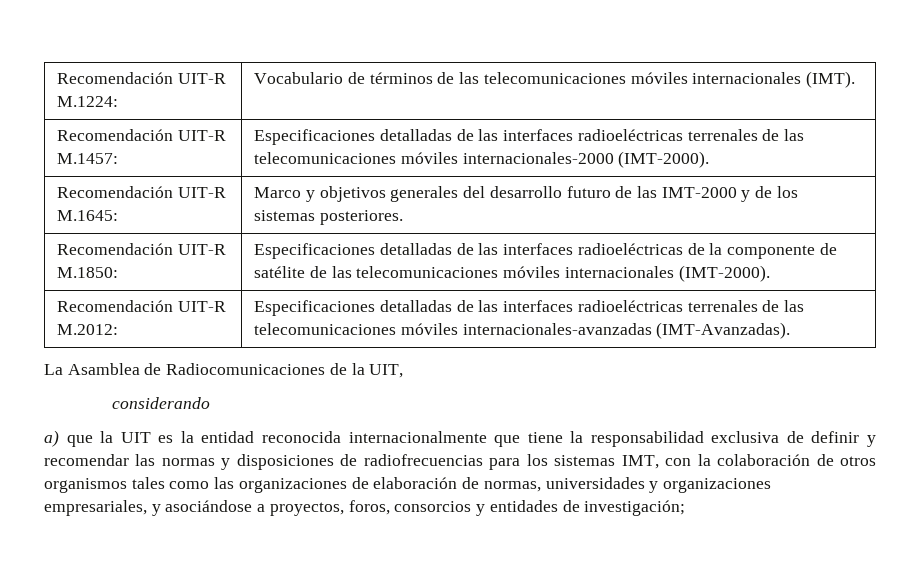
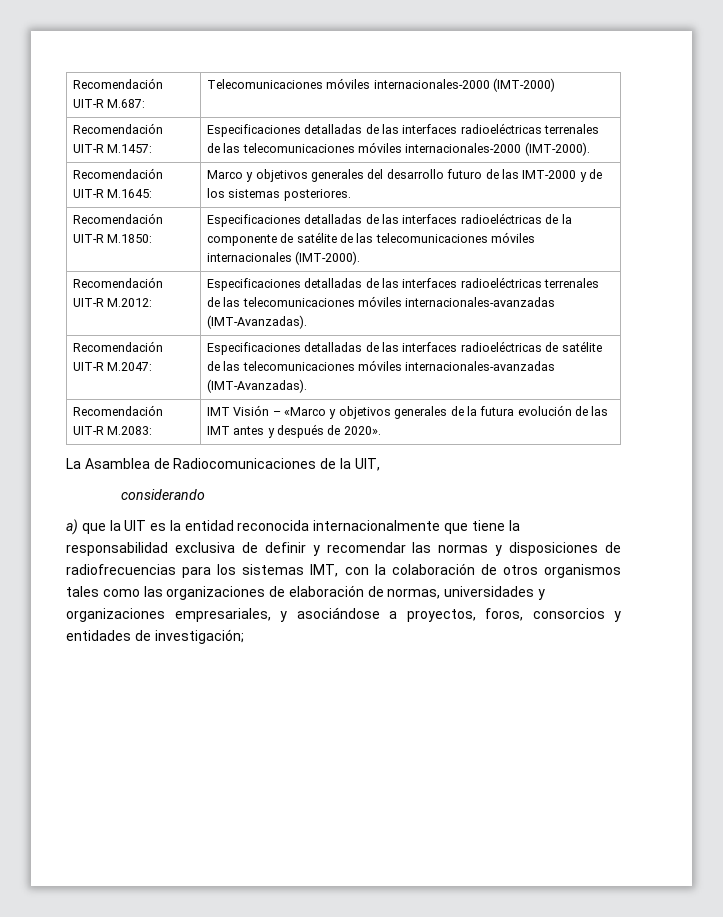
- Recomendación UIT-R M.1224: | Vocabulario de términos de las telecomunicaciones móviles internacionales (IMT).
+ Recomendación UIT-R M.687: | Telecomunicaciones móviles internacionales-2000 (IMT-2000)
+ Recomendación UIT-R M.2047: | Especificaciones detalladas de las interfaces radioeléctricas de satélite de las telecomunicaciones móviles internacionales-avanzadas (IMT-Avanzadas).
+ Recomendación UIT-R M.2083: | IMT Visión – «Marco y objetivos generales de la futura evolución de las IMT antes y después de 2020».

